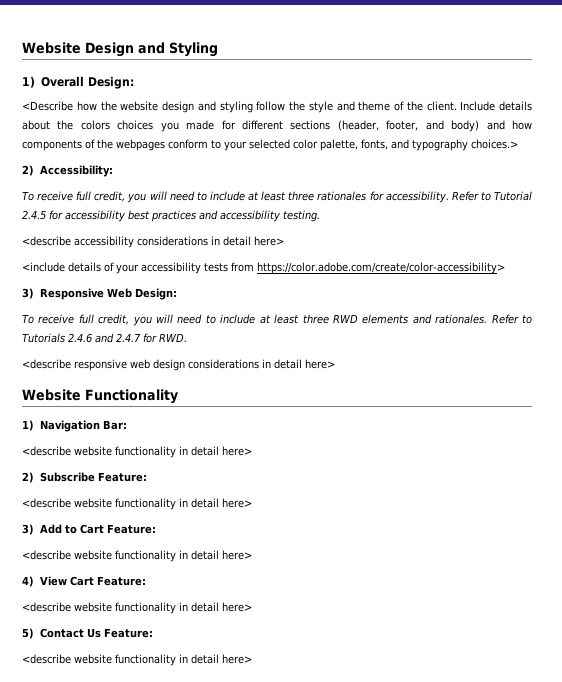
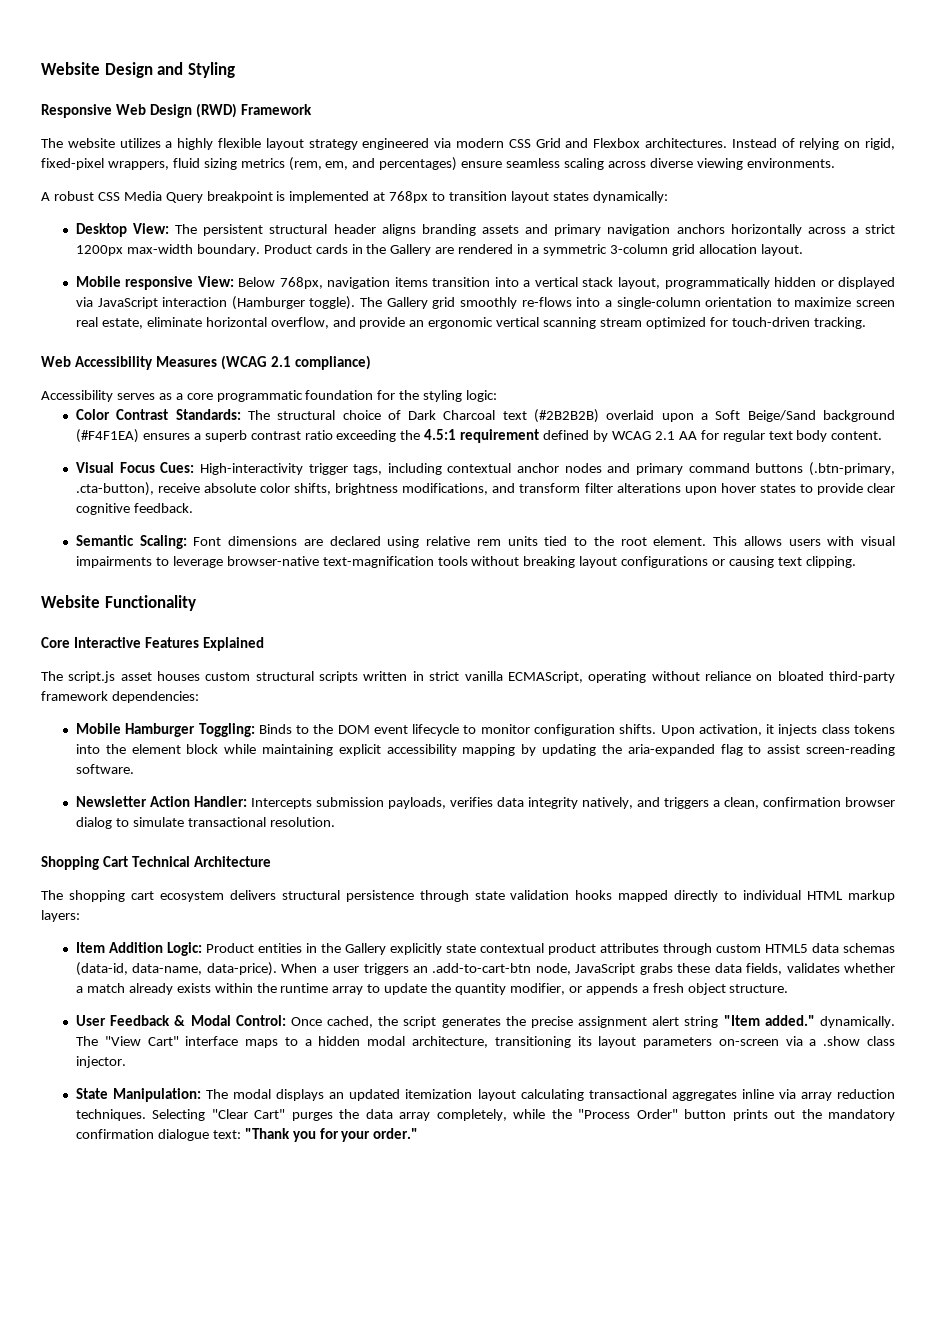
- 1) Overall Design:
- <Describe how the website design and styling follow the style and theme of the client. Include details about the colors choices you made for different sections (header, footer, and body) and how components of the webpages conform to your selected color palette, fonts, and typography choices.>
- 2) Accessibility:
- To receive full credit, you will need to include at least three rationales for accessibility. Refer to Tutorial 2.4.5 for accessibility best practices and accessibility testing.
- <describe accessibility considerations in detail here>
- <include details of your accessibility tests from https://color.adobe.com/create/color-accessibility>
- 3) Responsive Web Design:
- To receive full credit, you will need to include at least three RWD elements and rationales. Refer to Tutorials 2.4.6 and 2.4.7 for RWD.
- <describe responsive web design considerations in detail here>
+ Responsive Web Design (RWD) Framework
+ The website utilizes a highly flexible layout strategy engineered via modern CSS Grid and Flexbox architectures. Instead of relying on rigid, fixed-pixel wrappers, fluid sizing metrics (rem, em, and percentages) ensure seamless scaling across diverse viewing environments.
+ A robust CSS Media Query breakpoint is implemented at 768px to transition layout states dynamically:
+ Desktop View: The persistent structural header aligns branding assets and primary navigation anchors horizontally across a strict 1200px max-width boundary. Product cards in the Gallery are rendered in a symmetric 3-column grid allocation layout.
+ Mobile responsive View: Below 768px, navigation items transition into a vertical stack layout, programmatically hidden or displayed via JavaScript interaction (Hamburger toggle). The Gallery grid smoothly re-flows into a single-column orientation to maximize screen real estate, eliminate horizontal overflow, and provide an ergonomic vertical scanning stream optimized for touch-driven tracking.
+ Web Accessibility Measures (WCAG 2.1 compliance)
+ Accessibility serves as a core programmatic foundation for the styling logic:
+ Color Contrast Standards: The structural choice of Dark Charcoal text (#2B2B2B) overlaid upon a Soft Beige/Sand background (#F4F1EA) ensures a superb contrast ratio exceeding the 4.5:1 requirement defined by WCAG 2.1 AA for regular text body content.
+ Visual Focus Cues: High-interactivity trigger tags, including contextual anchor nodes and primary command buttons (.btn-primary, .cta-button), receive absolute color shifts, brightness modifications, and transform filter alterations upon hover states to provide clear cognitive feedback.
+ Semantic Scaling: Font dimensions are declared using relative rem units tied to the root element. This allows users with visual impairments to leverage browser-native text-magnification tools without breaking layout configurations or causing text clipping.
  Website Functionality
- 1) Navigation Bar:
- <describe website functionality in detail here>
- 2) Subscribe Feature:
- <describe website functionality in detail here>
- 3) Add to Cart Feature:
- <describe website functionality in detail here>
- 4) View Cart Feature:
- <describe website functionality in detail here>
- 5) Contact Us Feature:
- <describe website functionality in detail here>
+ Core Interactive Features Explained
+ The script.js asset houses custom structural scripts written in strict vanilla ECMAScript, operating without reliance on bloated third-party framework dependencies:
+ Mobile Hamburger Toggling: Binds to the DOM event lifecycle to monitor configuration shifts. Upon activation, it injects class tokens into the element block while maintaining explicit accessibility mapping by updating the aria-expanded flag to assist screen-reading software.
+ Newsletter Action Handler: Intercepts submission payloads, verifies data integrity natively, and triggers a clean, confirmation browser dialog to simulate transactional resolution.
+ Shopping Cart Technical Architecture
+ The shopping cart ecosystem delivers structural persistence through state validation hooks mapped directly to individual HTML markup layers:
+ Item Addition Logic: Product entities in the Gallery explicitly state contextual product attributes through custom HTML5 data schemas (data-id, data-name, data-price). When a user triggers an .add-to-cart-btn node, JavaScript grabs these data fields, validates whether a match already exists within the runtime array to update the quantity modifier, or appends a fresh object structure.
+ User Feedback & Modal Control: Once cached, the script generates the precise assignment alert string "Item added." dynamically. The "View Cart" interface maps to a hidden modal architecture, transitioning its layout parameters on-screen via a .show class injector.
+ State Manipulation: The modal displays an updated itemization layout calculating transactional aggregates inline via array reduction techniques. Selecting "Clear Cart" purges the data array completely, while the "Process Order" button prints out the mandatory confirmation dialogue text: "Thank you for your order."

